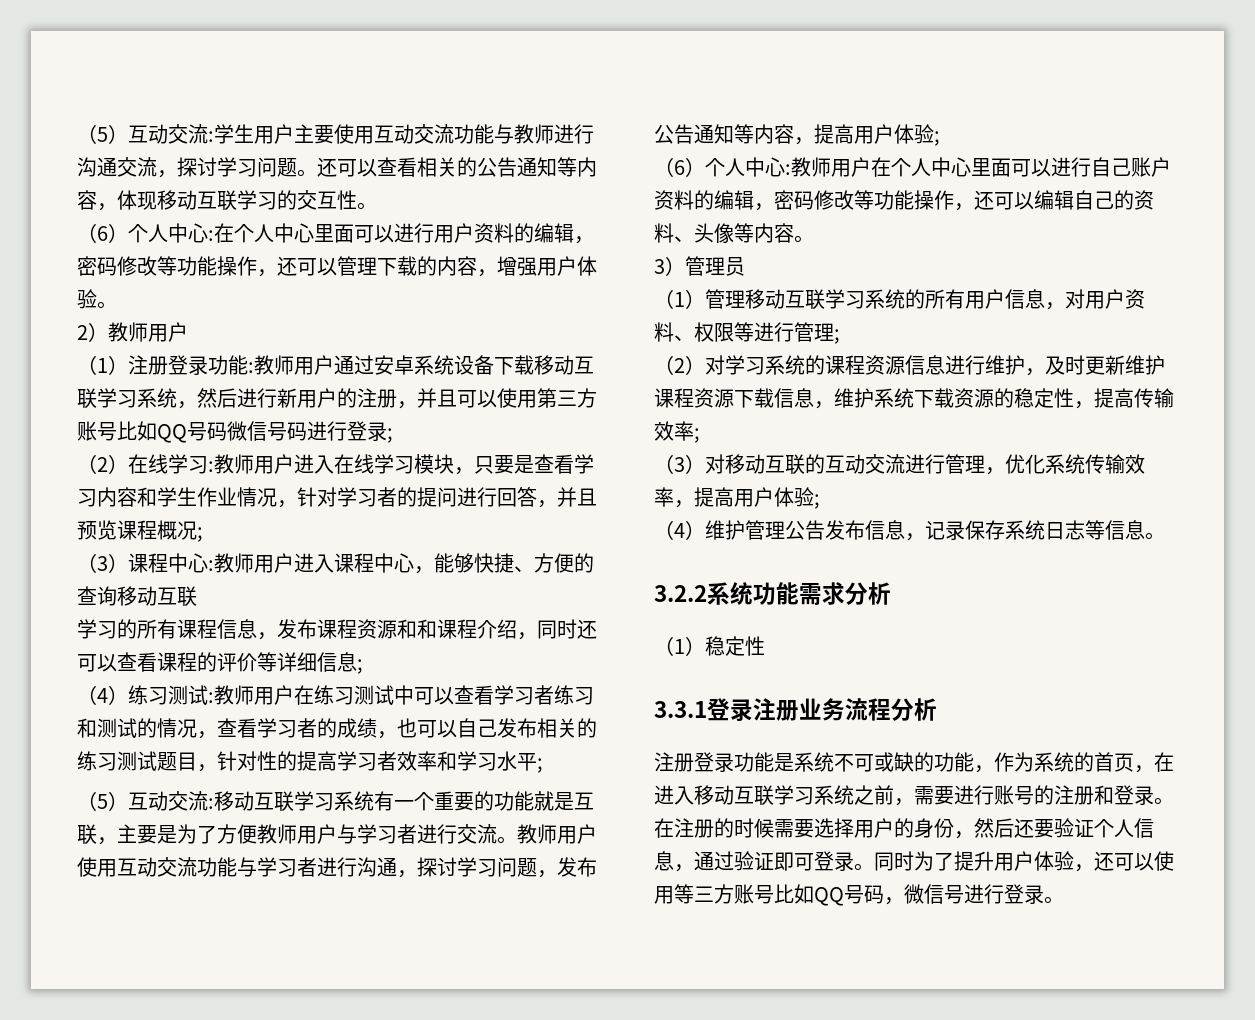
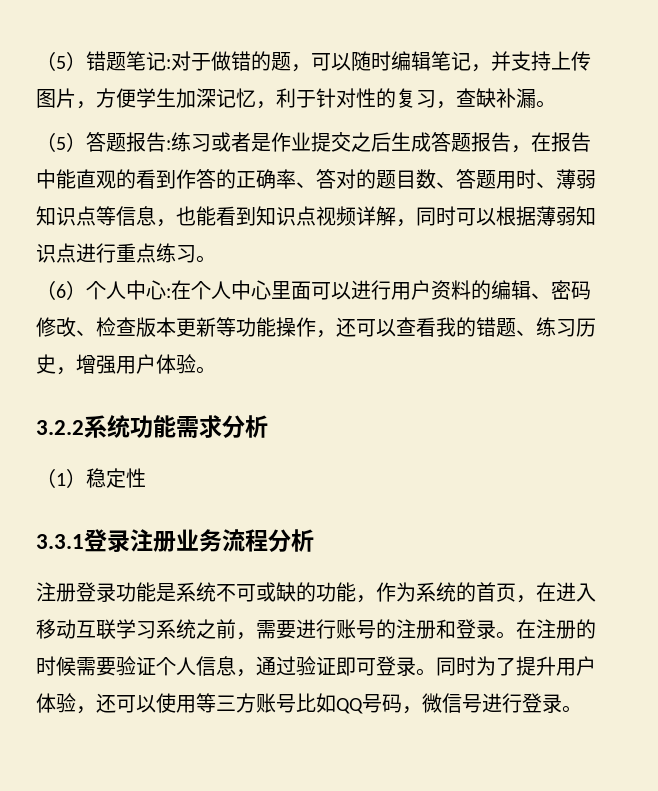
- （5）互动交流:学生用户主要使用互动交流功能与教师进行沟通交流，探讨学习问题。还可以查看相关的公告通知等内容，体现移动互联学习的交互性。
+ （5）错题笔记:对于做错的题，可以随时编辑笔记，并支持上传图片，方便学生加深记忆，利于针对性的复习，查缺补漏。
+ （5）答题报告:练习或者是作业提交之后生成答题报告，在报告中能直观的看到作答的正确率、答对的题目数、答题用时、薄弱知识点等信息，也能看到知识点视频详解，同时可以根据薄弱知识点进行重点练习。
- （6）个人中心:在个人中心里面可以进行用户资料的编辑，密码修改等功能操作，还可以管理下载的内容，增强用户体验。
+ （6）个人中心:在个人中心里面可以进行用户资料的编辑、密码修改、检查版本更新等功能操作，还可以查看我的错题、练习历史，增强用户体验。
- 2）教师用户
- （1）注册登录功能:教师用户通过安卓系统设备下载移动互联学习系统，然后进行新用户的注册，并且可以使用第三方账号比如QQ号码微信号码进行登录;
- （2）在线学习:教师用户进入在线学习模块，只要是查看学习内容和学生作业情况，针对学习者的提问进行回答，并且预览课程概况;
- （3）课程中心:教师用户进入课程中心，能够快捷、方便的查询移动互联
- 学习的所有课程信息，发布课程资源和和课程介绍，同时还可以查看课程的评价等详细信息;
- （4）练习测试:教师用户在练习测试中可以查看学习者练习和测试的情况，查看学习者的成绩，也可以自己发布相关的练习测试题目，针对性的提高学习者效率和学习水平;
- （5）互动交流:移动互联学习系统有一个重要的功能就是互联，主要是为了方便教师用户与学习者进行交流。教师用户使用互动交流功能与学习者进行沟通，探讨学习问题，发布公告通知等内容，提高用户体验;
- （6）个人中心:教师用户在个人中心里面可以进行自己账户资料的编辑，密码修改等功能操作，还可以编辑自己的资料、头像等内容。
- 3）管理员
- （1）管理移动互联学习系统的所有用户信息，对用户资料、权限等进行管理;
- （2）对学习系统的课程资源信息进行维护，及时更新维护课程资源下载信息，维护系统下载资源的稳定性，提高传输效率;
- （3）对移动互联的互动交流进行管理，优化系统传输效率，提高用户体验;
- （4）维护管理公告发布信息，记录保存系统日志等信息。
- 在注册的时候需要选择用户的身份，然后还要验证个人信息，通过验证即可登录。
+ 在注册的时候需要验证个人信息，通过验证即可登录。

